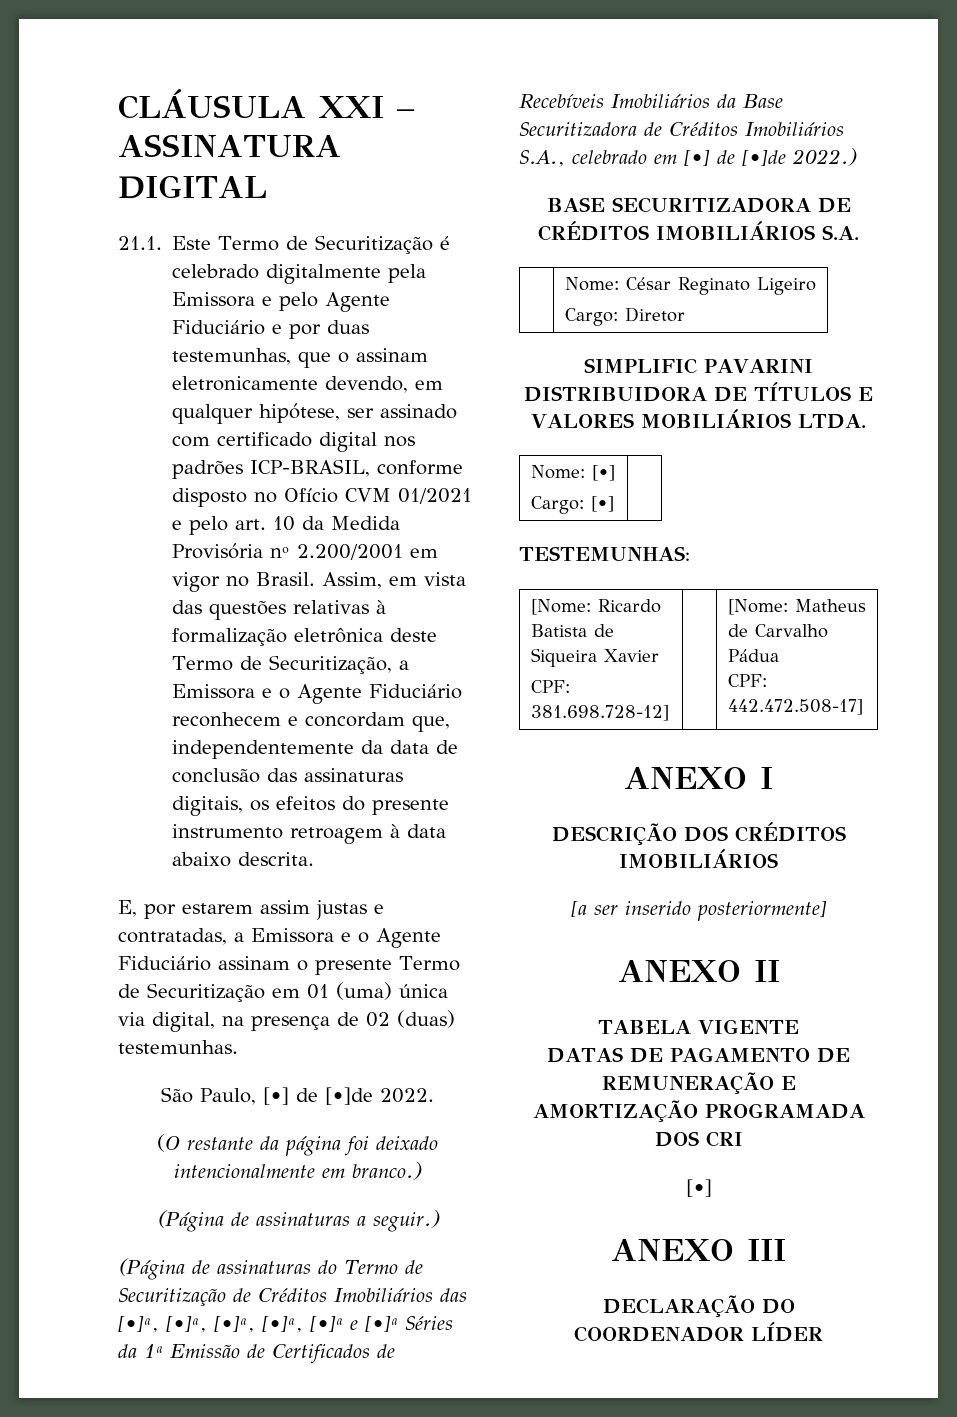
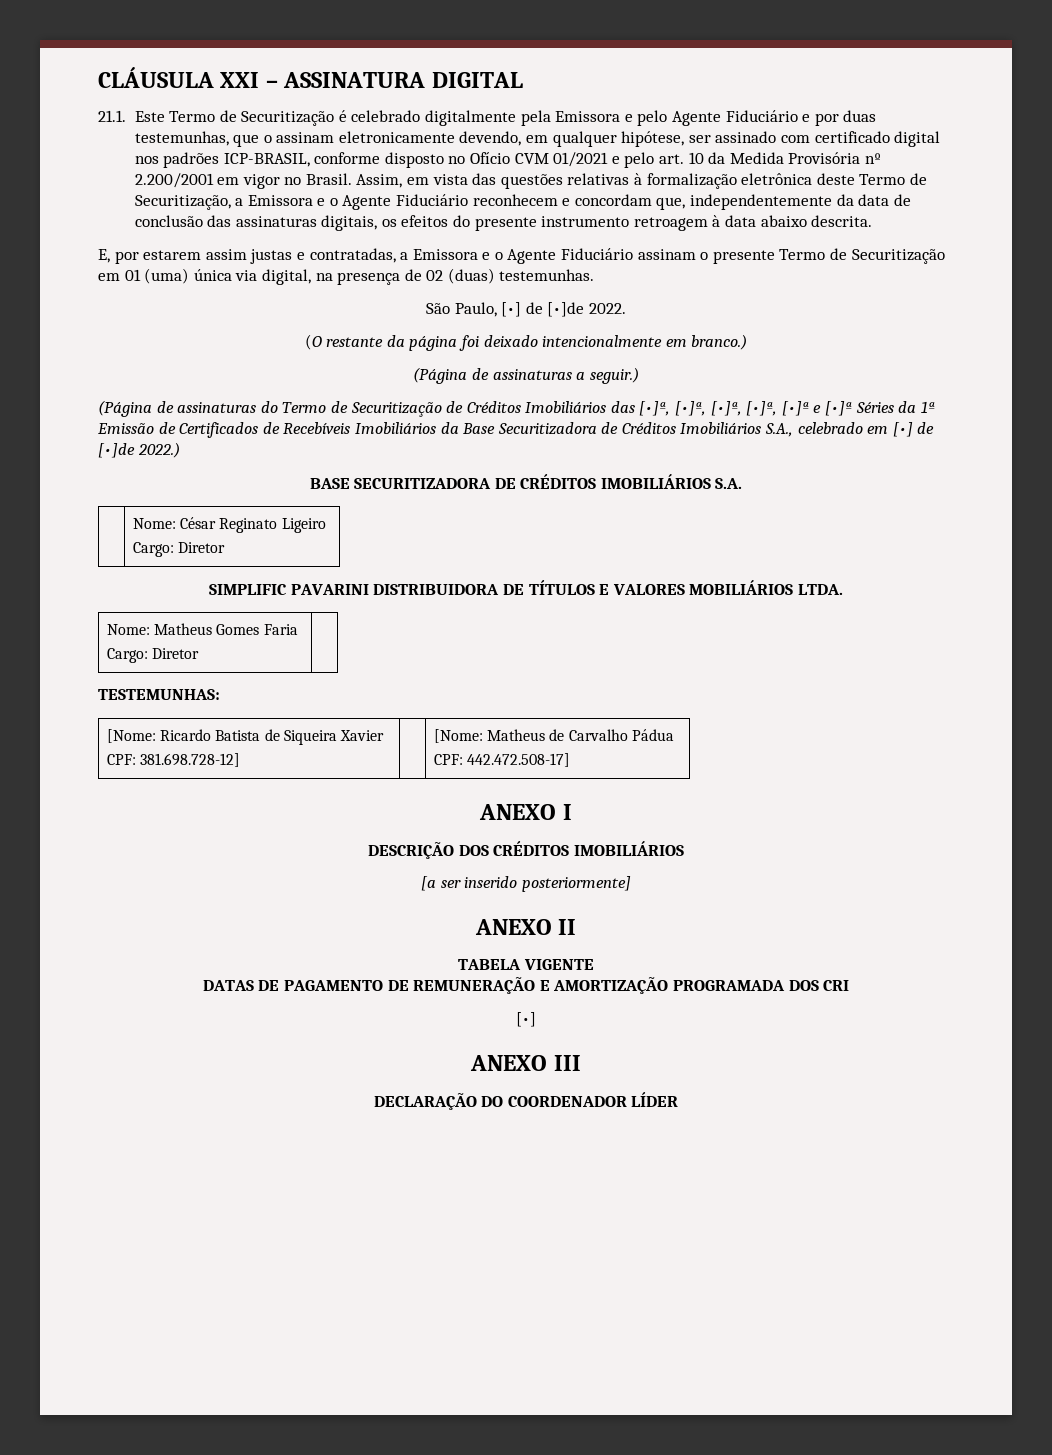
- Nome: [•]
- Cargo: [•] |
+ Nome: Matheus Gomes Faria
+ Cargo: Diretor |

